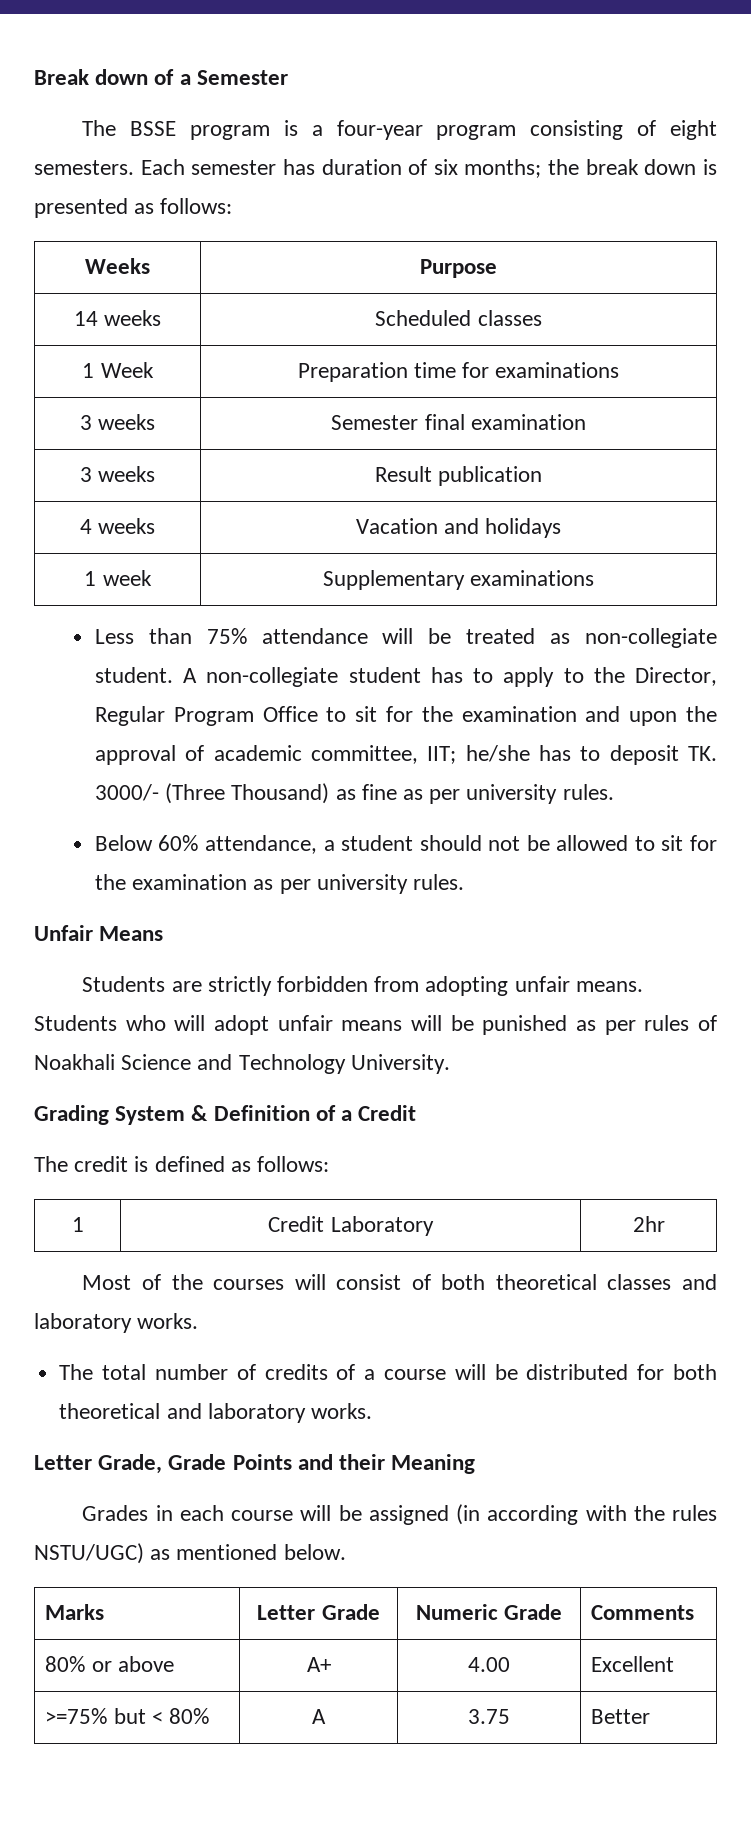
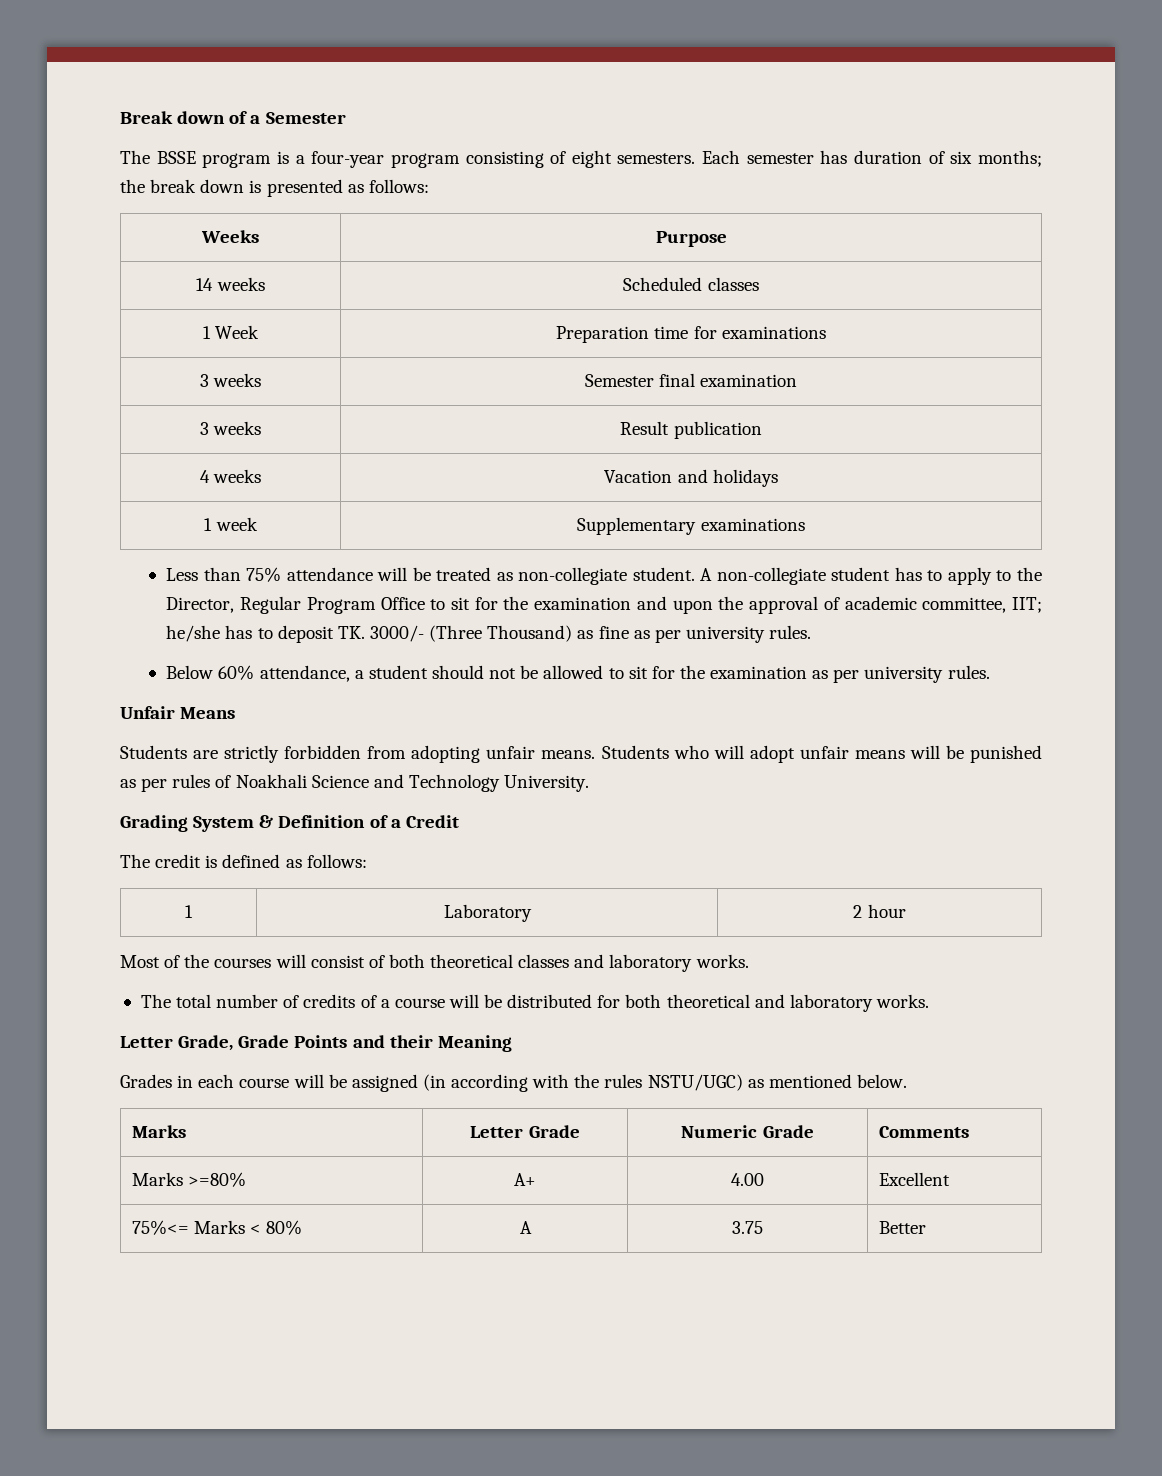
- 1 | Credit Laboratory | 2hr
+ 1 | Laboratory | 2 hour
- 80% or above | A+ | 4.00 | Excellent
+ Marks >=80% | A+ | 4.00 | Excellent
- >=75% but < 80% | A | 3.75 | Better
+ 75%<= Marks < 80% | A | 3.75 | Better

